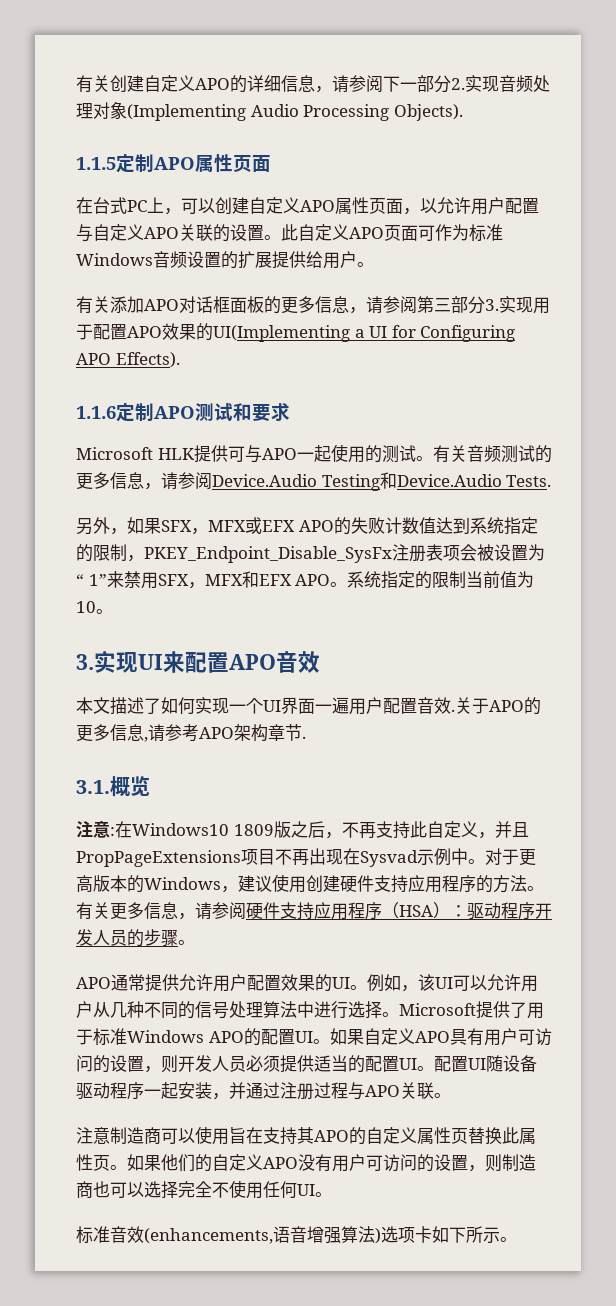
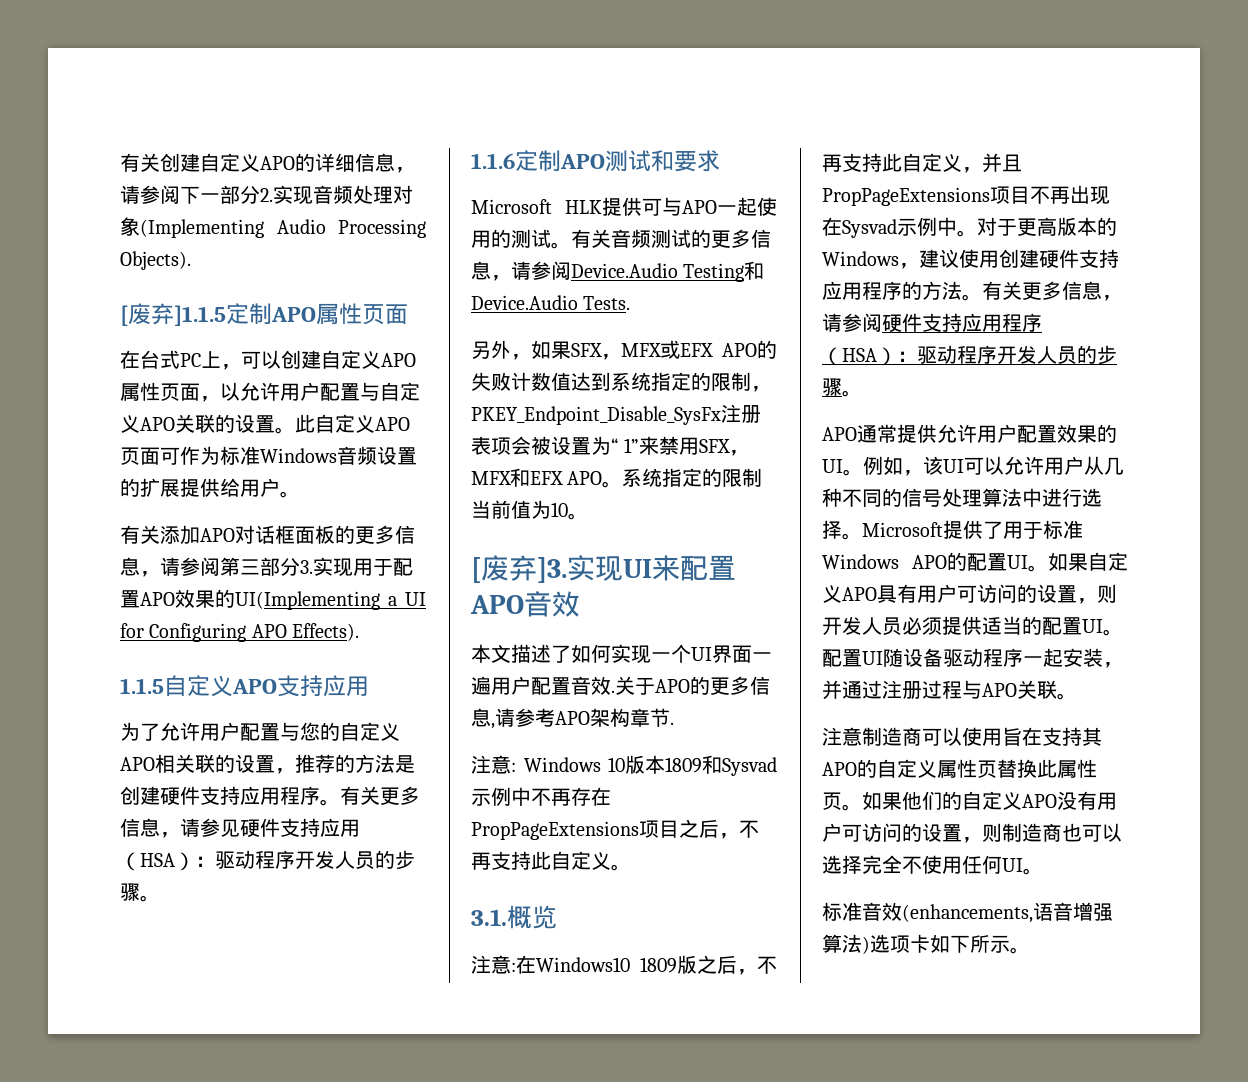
- 1.1.5定制APO属性页面
+ [废弃]1.1.5定制APO属性页面
+ 1.1.5自定义APO支持应用
+ 为了允许用户配置与您的自定义APO相关联的设置，推荐的方法是创建硬件支持应用程序。有关更多信息，请参见硬件支持应用（HSA）：驱动程序开发人员的步骤。
- 3.实现UI来配置APO音效
+ [废弃]3.实现UI来配置APO音效
+ 注意: Windows 10版本1809和Sysvad示例中不再存在PropPageExtensions项目之后，不再支持此自定义。

